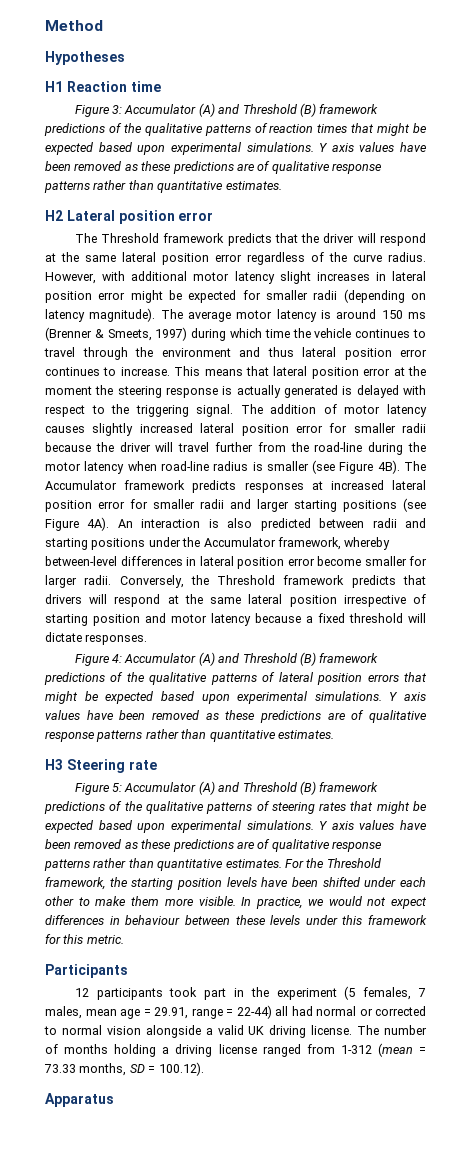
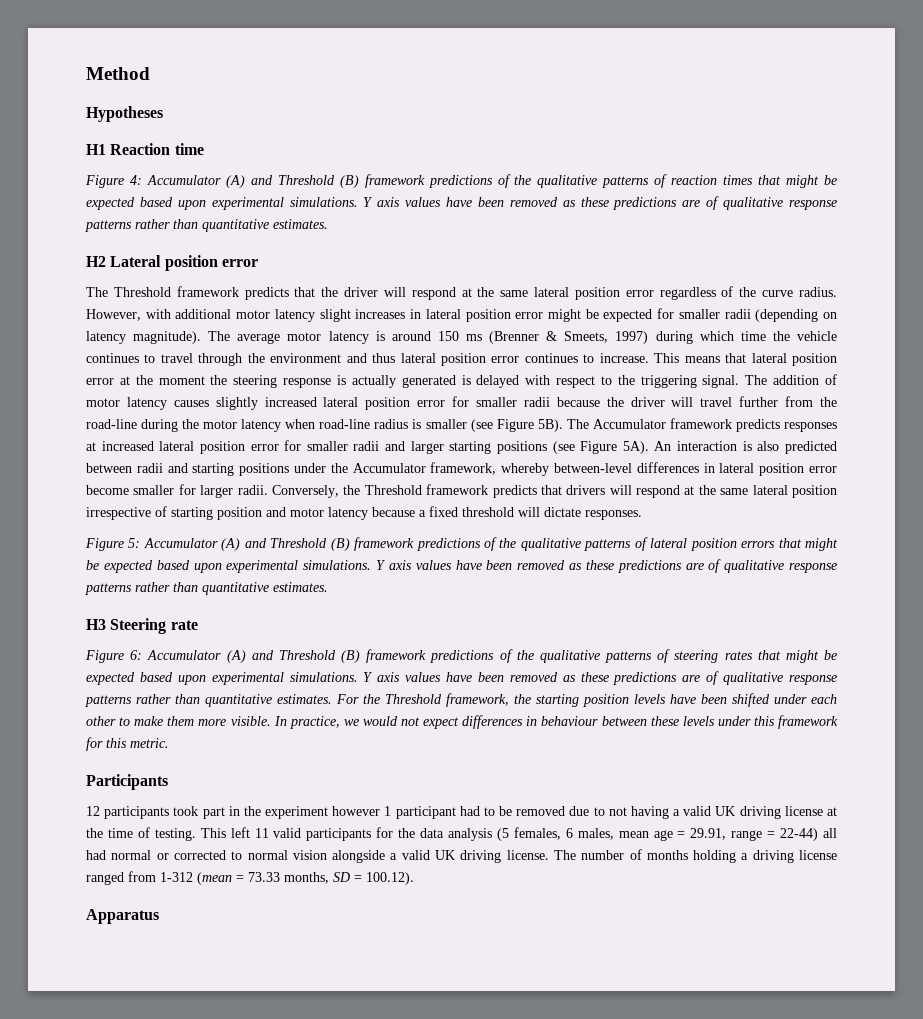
- Figure 3: Accumulator (A) and Threshold (B) framework predictions of the qualitative patterns of reaction times that might be expected based upon experimental simulations.
+ Figure 4: Accumulator (A) and Threshold (B) framework predictions of the qualitative patterns of reaction times that might be expected based upon experimental simulations.
- The addition of motor latency causes slightly increased lateral position error for smaller radii because the driver will travel further from the road-line during the motor latency when road-line radius is smaller (see Figure 4B).
+ The addition of motor latency causes slightly increased lateral position error for smaller radii because the driver will travel further from the road-line during the motor latency when road-line radius is smaller (see Figure 5B).
- The Accumulator framework predicts responses at increased lateral position error for smaller radii and larger starting positions (see Figure 4A).
+ The Accumulator framework predicts responses at increased lateral position error for smaller radii and larger starting positions (see Figure 5A).
- Figure 4: Accumulator (A) and Threshold (B) framework predictions of the qualitative patterns of lateral position errors that might be expected based upon experimental simulations.
+ Figure 5: Accumulator (A) and Threshold (B) framework predictions of the qualitative patterns of lateral position errors that might be expected based upon experimental simulations.
- Figure 5: Accumulator (A) and Threshold (B) framework predictions of the qualitative patterns of steering rates that might be expected based upon experimental simulations.
+ Figure 6: Accumulator (A) and Threshold (B) framework predictions of the qualitative patterns of steering rates that might be expected based upon experimental simulations.
- 12 participants took part in the experiment (5 females, 7 males, mean age = 29.91, range = 22-44) all had normal or corrected to normal vision alongside a valid UK driving license.
+ 12 participants took part in the experiment however 1 participant had to be removed due to not having a valid UK driving license at the time of testing. This left 11 valid participants for the data analysis (5 females, 6 males, mean age = 29.91, range = 22-44) all had normal or corrected to normal vision alongside a valid UK driving license.

